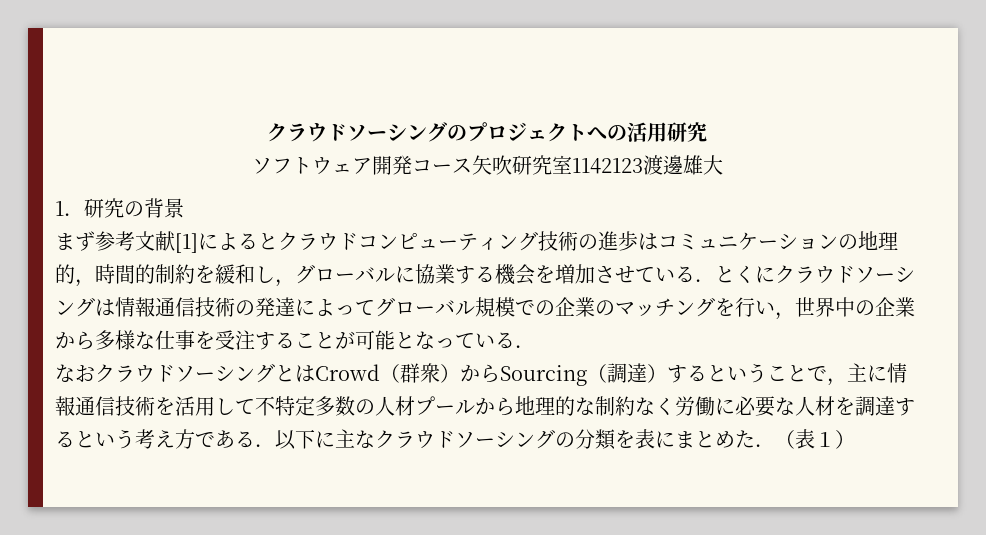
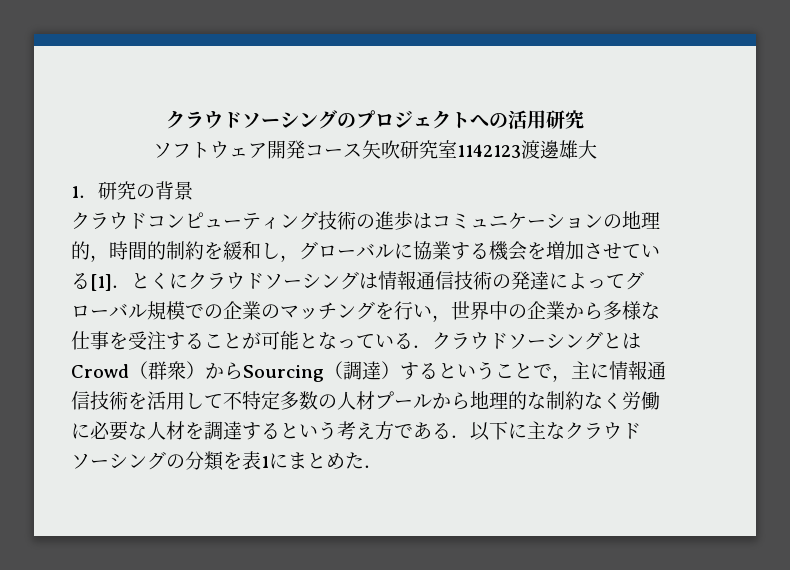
- まず参考文献[1]によるとクラウドコンピューティング技術の進歩はコミュニケーションの地理的，時間的制約を緩和し，グローバルに協業する機会を増加させている．とくにクラウドソーシングは情報通信技術の発達によってグローバル規模での企業のマッチングを行い，世界中の企業から多様な仕事を受注することが可能となっている．
- なおクラウドソーシングとはCrowd（群衆）からSourcing（調達）するということで，主に情報通信技術を活用して不特定多数の人材プールから地理的な制約なく労働に必要な人材を調達するという考え方である．以下に主なクラウドソーシングの分類を表にまとめた．（表１）
+ クラウドコンピューティング技術の進歩はコミュニケーションの地理的，時間的制約を緩和し，グローバルに協業する機会を増加させている[1]．とくにクラウドソーシングは情報通信技術の発達によってグローバル規模での企業のマッチングを行い，世界中の企業から多様な仕事を受注することが可能となっている．クラウドソーシングとはCrowd（群衆）からSourcing（調達）するということで，主に情報通信技術を活用して不特定多数の人材プールから地理的な制約なく労働に必要な人材を調達するという考え方である．以下に主なクラウドソーシングの分類を表1にまとめた．

